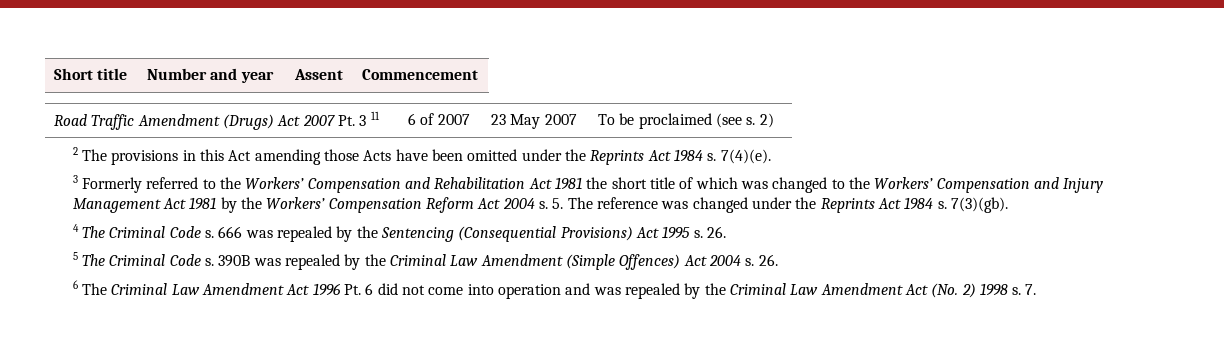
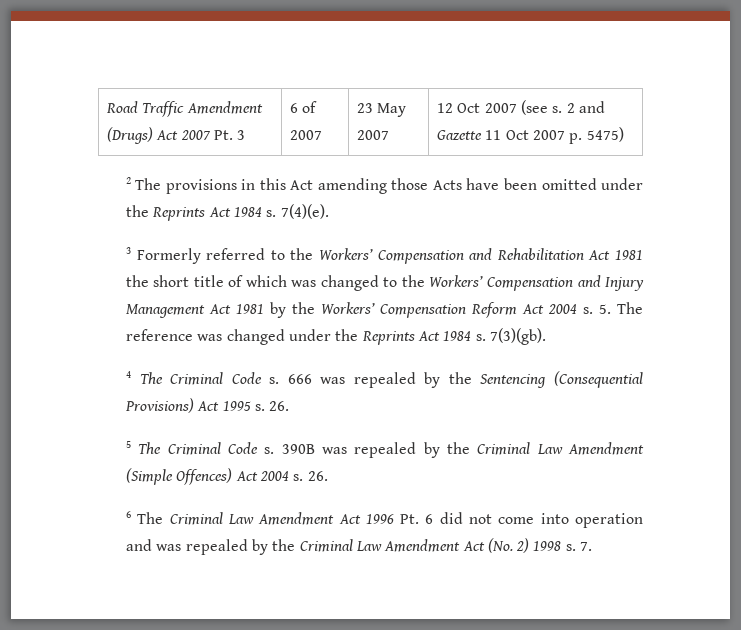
- Short title | Number and year | Assent | Commencement
- Road Traffic Amendment (Drugs) Act 2007 Pt. 3 11 | 6 of 2007 | 23 May 2007 | To be proclaimed (see s. 2)
+ Road Traffic Amendment (Drugs) Act 2007 Pt. 3 | 6 of 2007 | 23 May 2007 | 12 Oct 2007 (see s. 2 and Gazette 11 Oct 2007 p. 5475)

